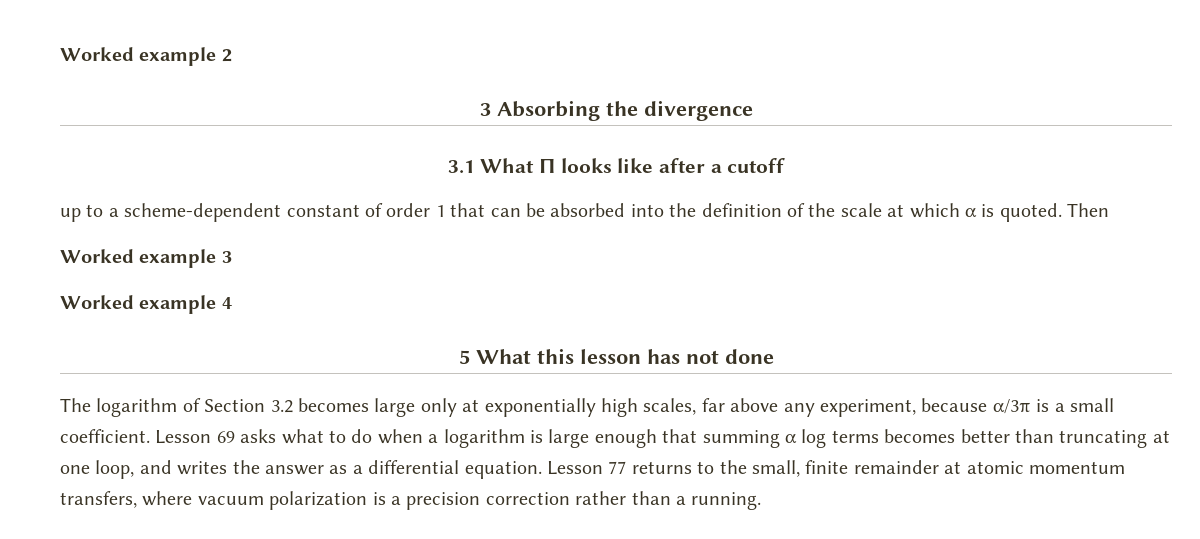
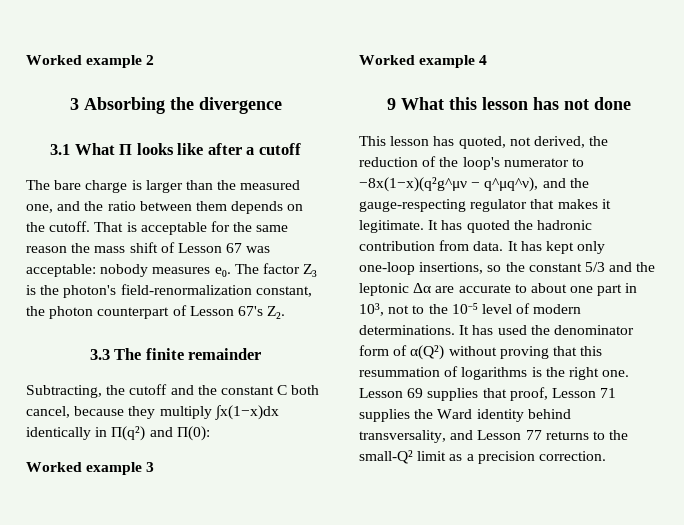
- up to a scheme-dependent constant of order 1 that can be absorbed into the definition of the scale at which α is quoted. Then
+ The bare charge is larger than the measured one, and the ratio between them depends on the cutoff. That is acceptable for the same reason the mass shift of Lesson 67 was acceptable: nobody measures e₀. The factor Z₃ is the photon's field-renormalization constant, the photon counterpart of Lesson 67's Z₂.
+ 3.3 The finite remainder
+ Subtracting, the cutoff and the constant C both cancel, because they multiply ∫x(1−x)dx identically in Π(q²) and Π(0):
- 5 What this lesson has not done
+ 9 What this lesson has not done
- The logarithm of Section 3.2 becomes large only at exponentially high scales, far above any experiment, because α/3π is a small coefficient. Lesson 69 asks what to do when a logarithm is large enough that summing α log terms becomes better than truncating at one loop, and writes the answer as a differential equation. Lesson 77 returns to the small, finite remainder at atomic momentum transfers, where vacuum polarization is a precision correction rather than a running.
+ This lesson has quoted, not derived, the reduction of the loop's numerator to −8x(1−x)(q²g^μν − q^μq^ν), and the gauge-respecting regulator that makes it legitimate. It has quoted the hadronic contribution from data. It has kept only one-loop insertions, so the constant 5/3 and the leptonic Δα are accurate to about one part in 10³, not to the 10⁻⁵ level of modern determinations. It has used the denominator form of α(Q²) without proving that this resummation of logarithms is the right one. Lesson 69 supplies that proof, Lesson 71 supplies the Ward identity behind transversality, and Lesson 77 returns to the small-Q² limit as a precision correction.

